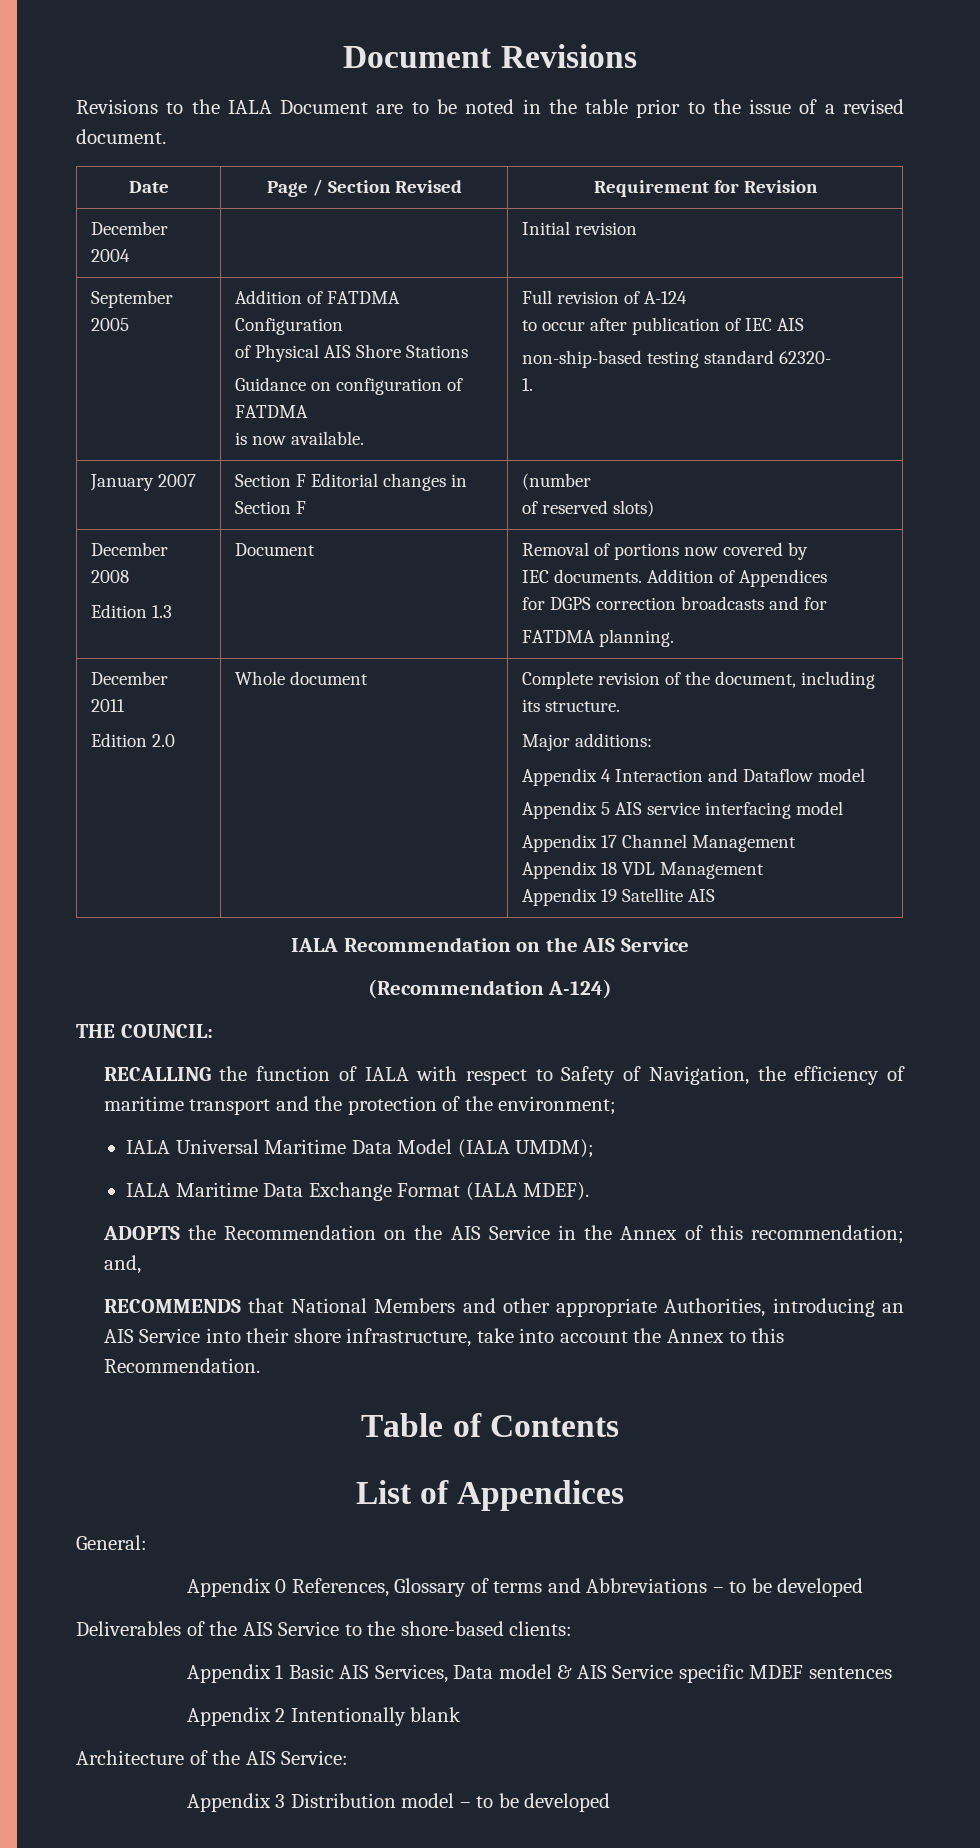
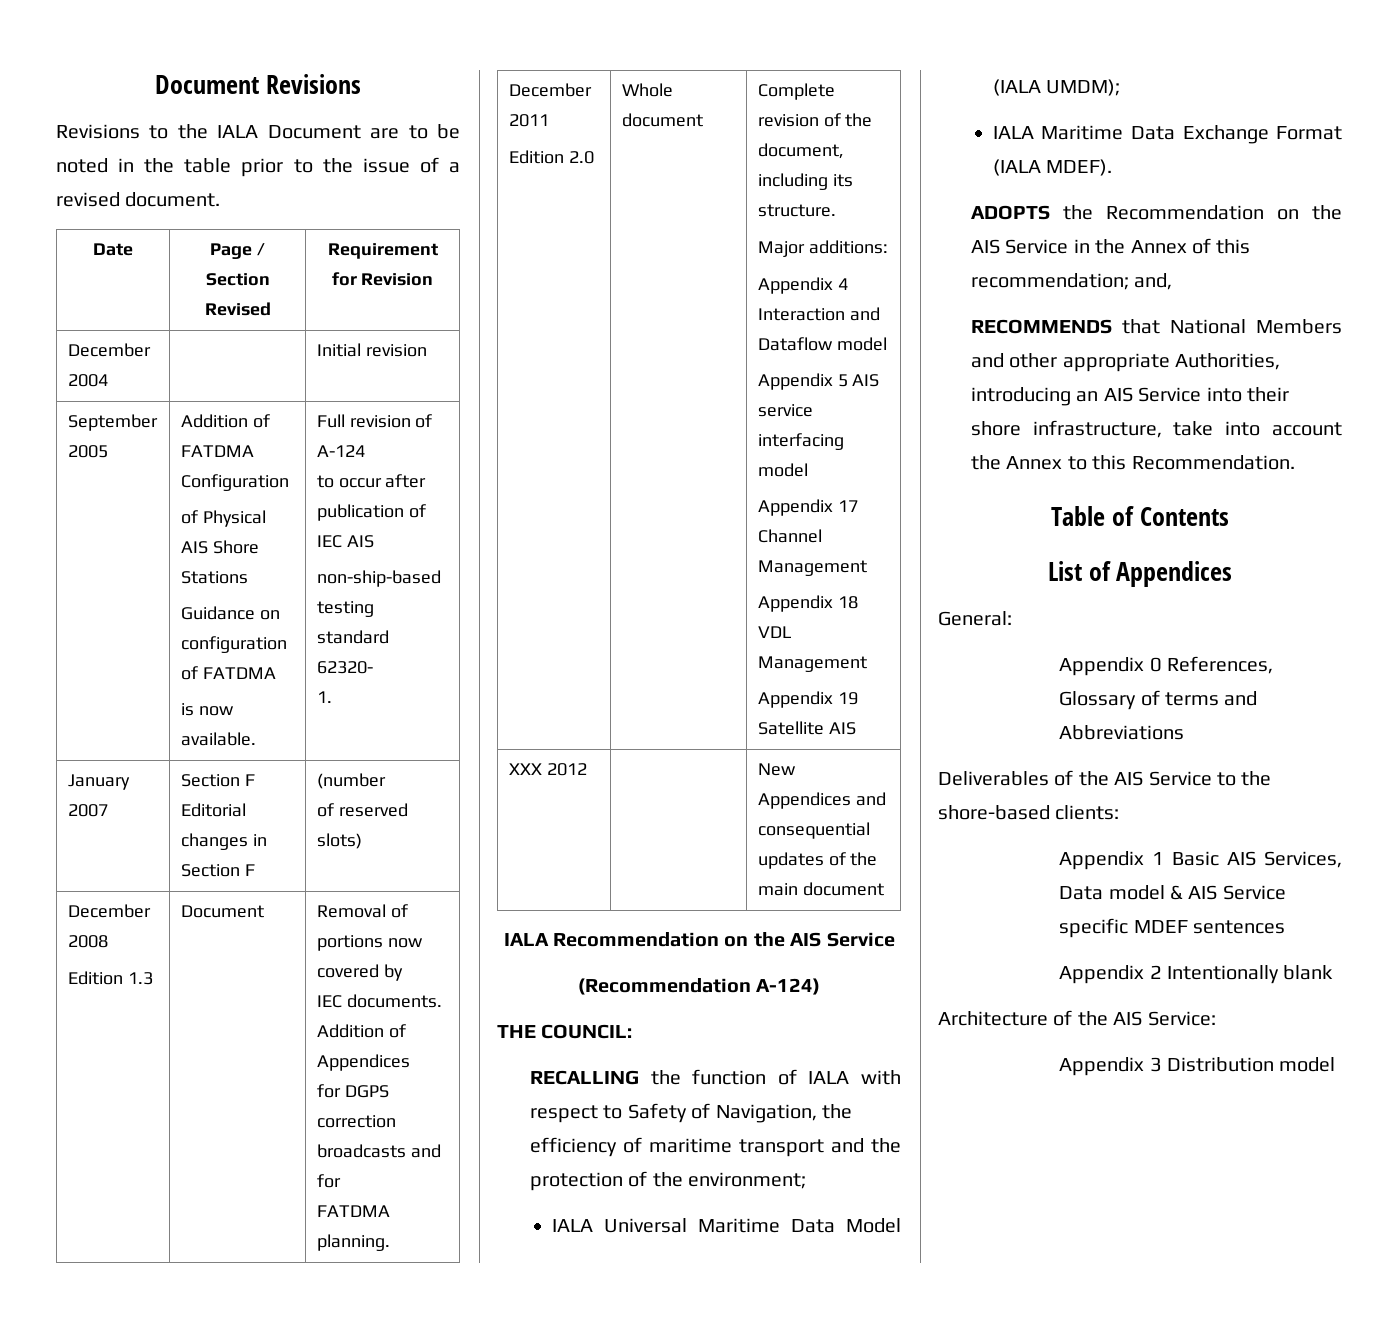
+ XXX 2012 | | New Appendices and consequential updates of the main document
- Appendix 0 References, Glossary of terms and Abbreviations – to be developed
+ Appendix 0 References, Glossary of terms and Abbreviations
- Appendix 3 Distribution model – to be developed
+ Appendix 3 Distribution model

